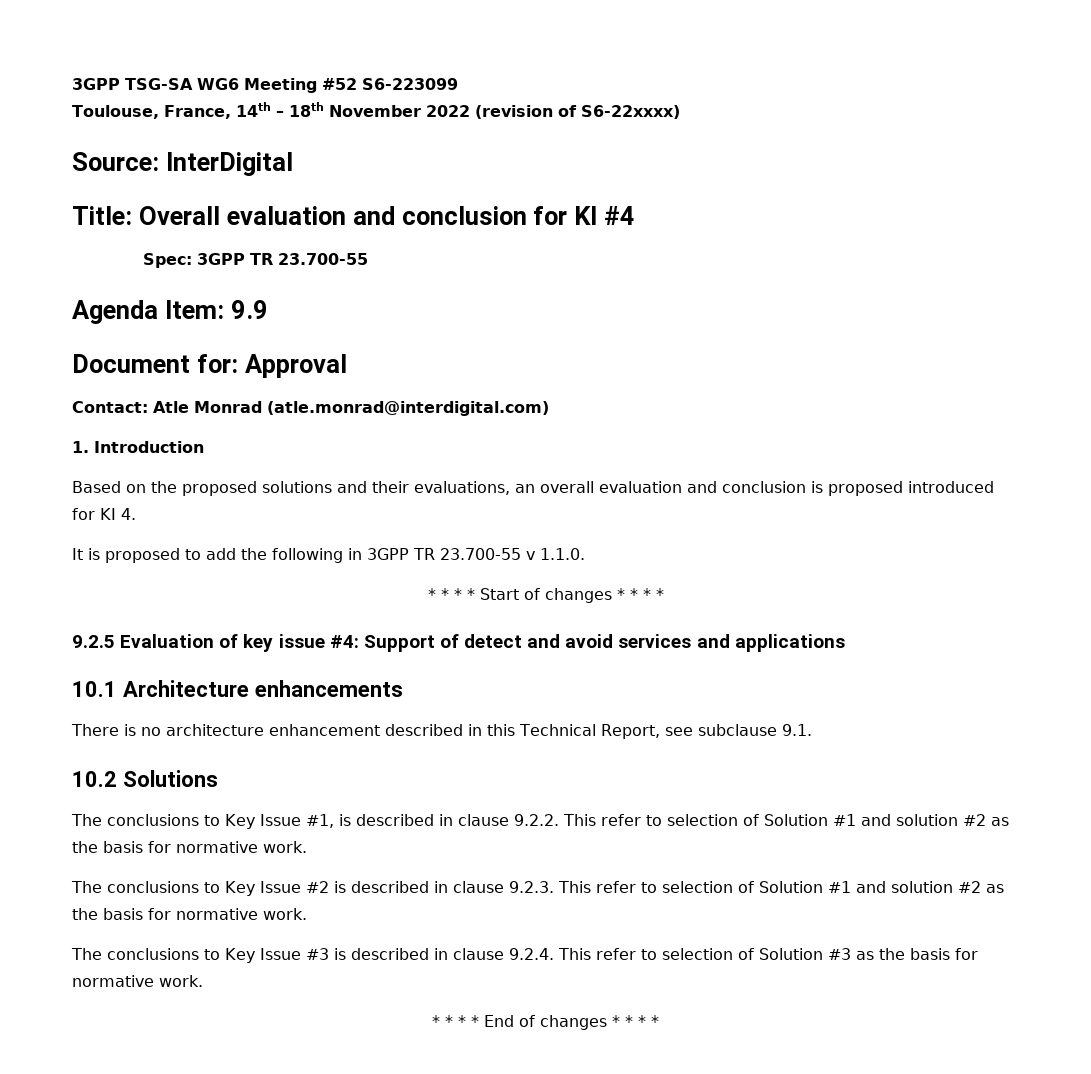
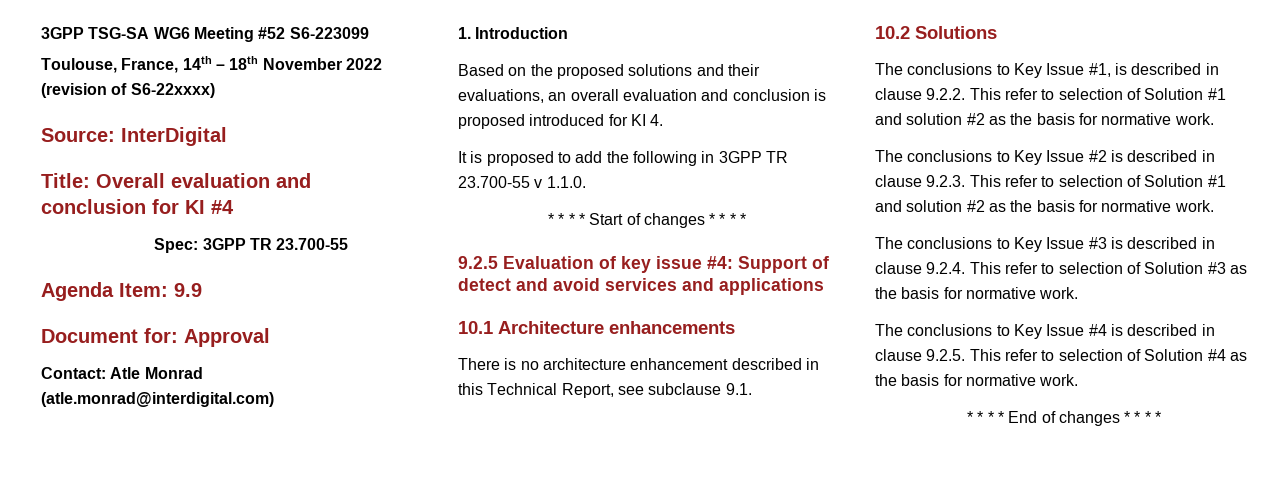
+ The conclusions to Key Issue #4 is described in clause 9.2.5. This refer to selection of Solution #4 as the basis for normative work.

